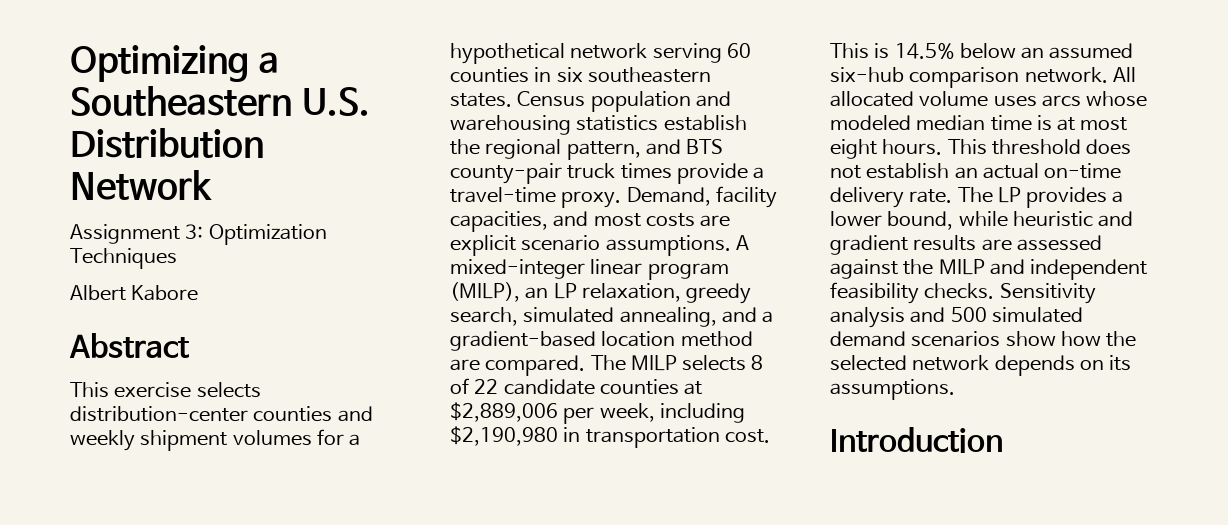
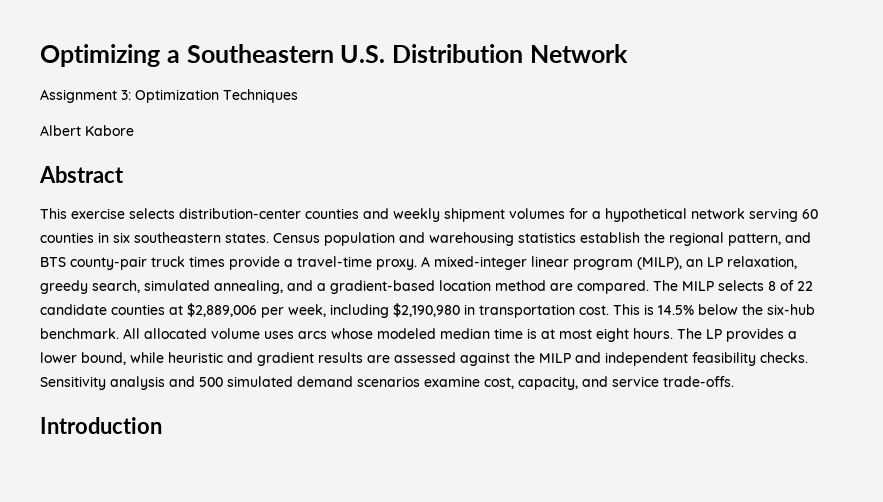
- Demand, facility capacities, and most costs are explicit scenario assumptions.
- This is 14.5% below an assumed six-hub comparison network.
+ This is 14.5% below the six-hub benchmark.
- This threshold does not establish an actual on-time delivery rate.
- Sensitivity analysis and 500 simulated demand scenarios show how the selected network depends on its assumptions.
+ Sensitivity analysis and 500 simulated demand scenarios examine cost, capacity, and service trade-offs.

